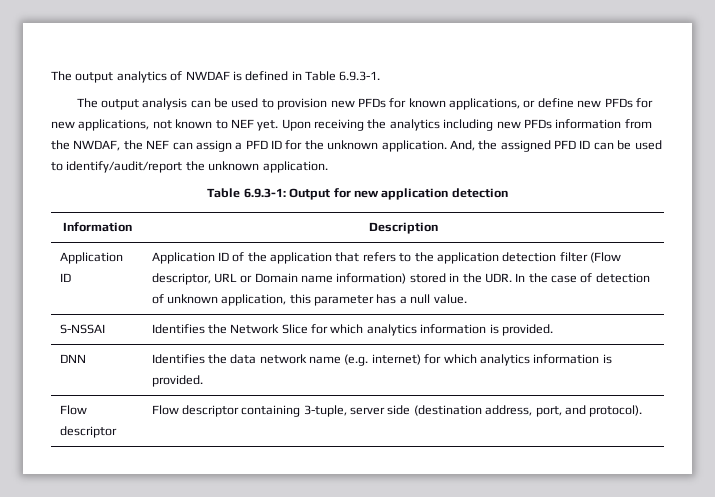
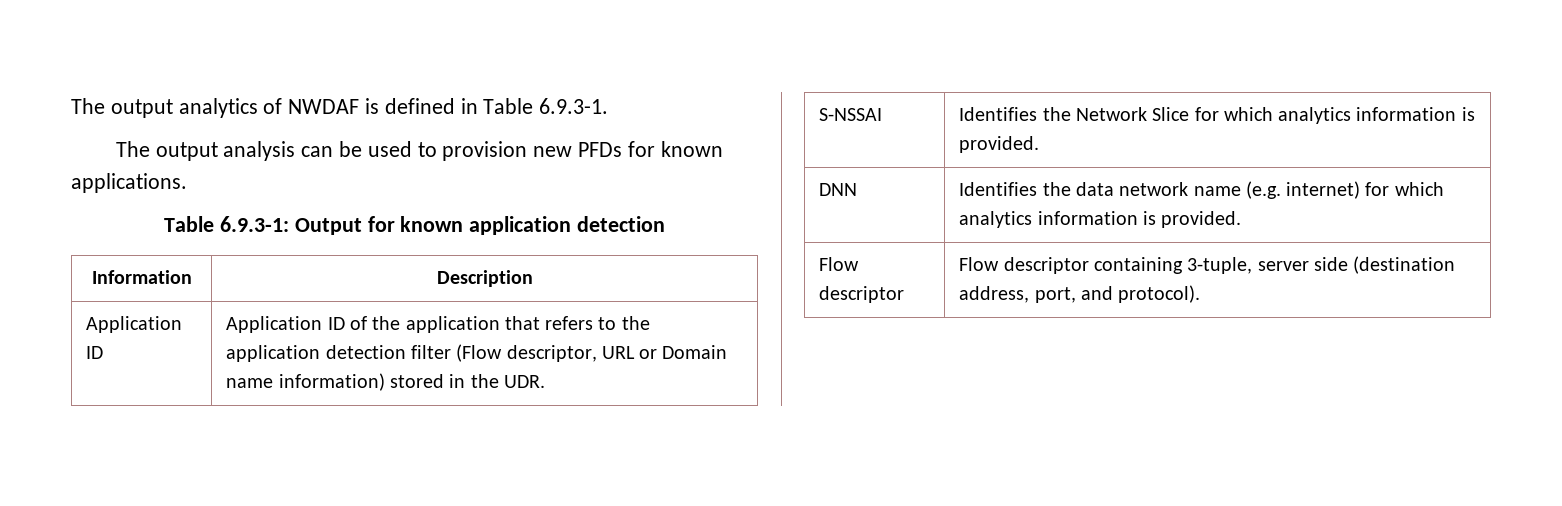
- The output analysis can be used to provision new PFDs for known applications, or define new PFDs for new applications, not known to NEF yet. Upon receiving the analytics including new PFDs information from the NWDAF, the NEF can assign a PFD ID for the unknown application. And, the assigned PFD ID can be used to identify/audit/report the unknown application.
+ The output analysis can be used to provision new PFDs for known applications.
- Table 6.9.3-1: Output for new application detection
+ Table 6.9.3-1: Output for known application detection
- Application ID | Application ID of the application that refers to the application detection filter (Flow descriptor, URL or Domain name information) stored in the UDR. In the case of detection of unknown application, this parameter has a null value.
+ Application ID | Application ID of the application that refers to the application detection filter (Flow descriptor, URL or Domain name information) stored in the UDR.

